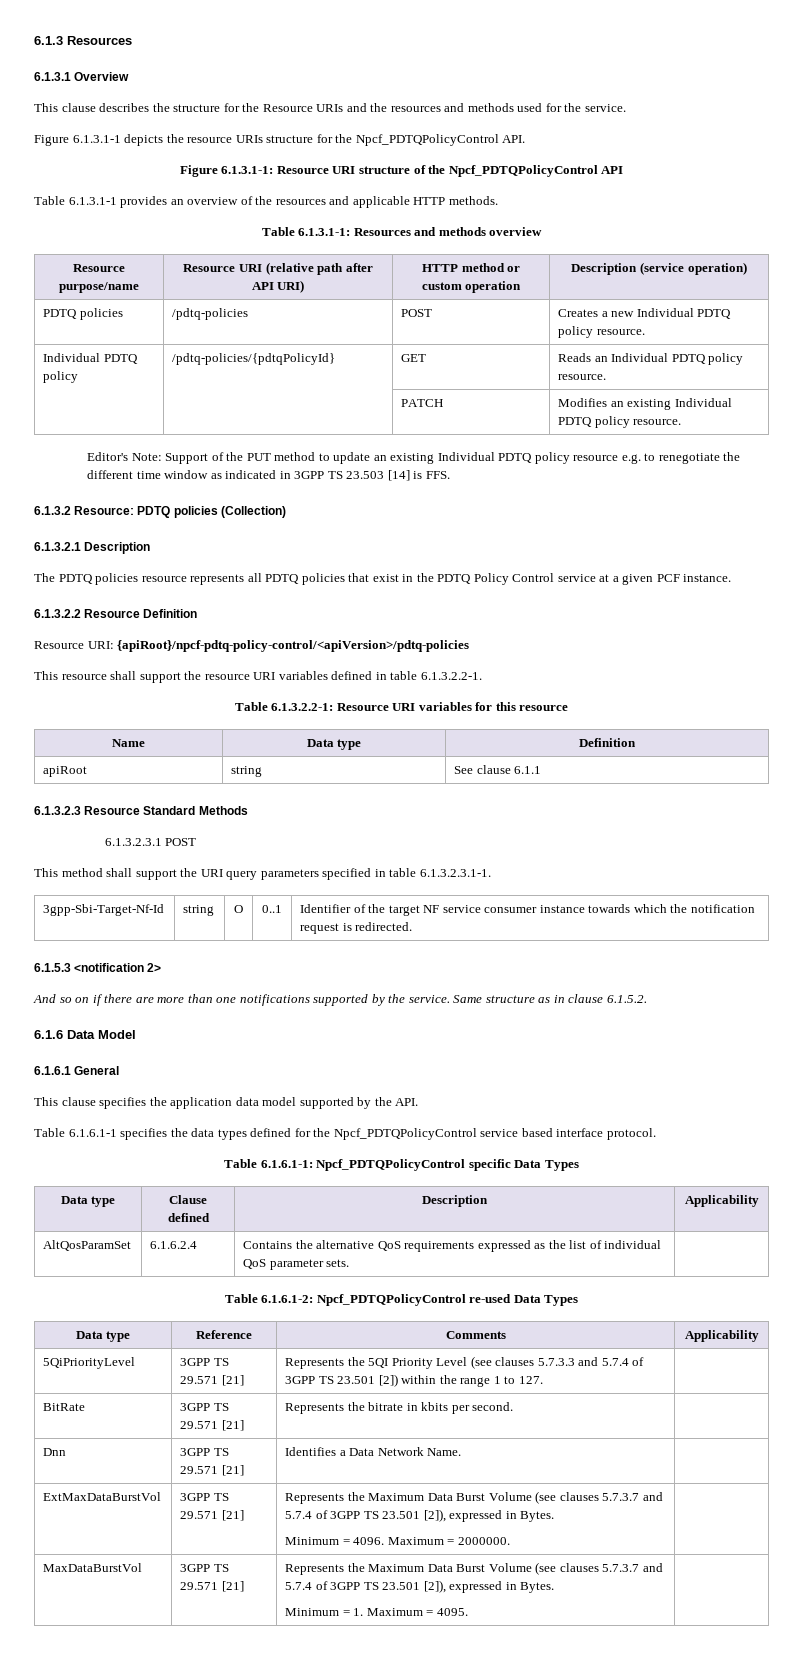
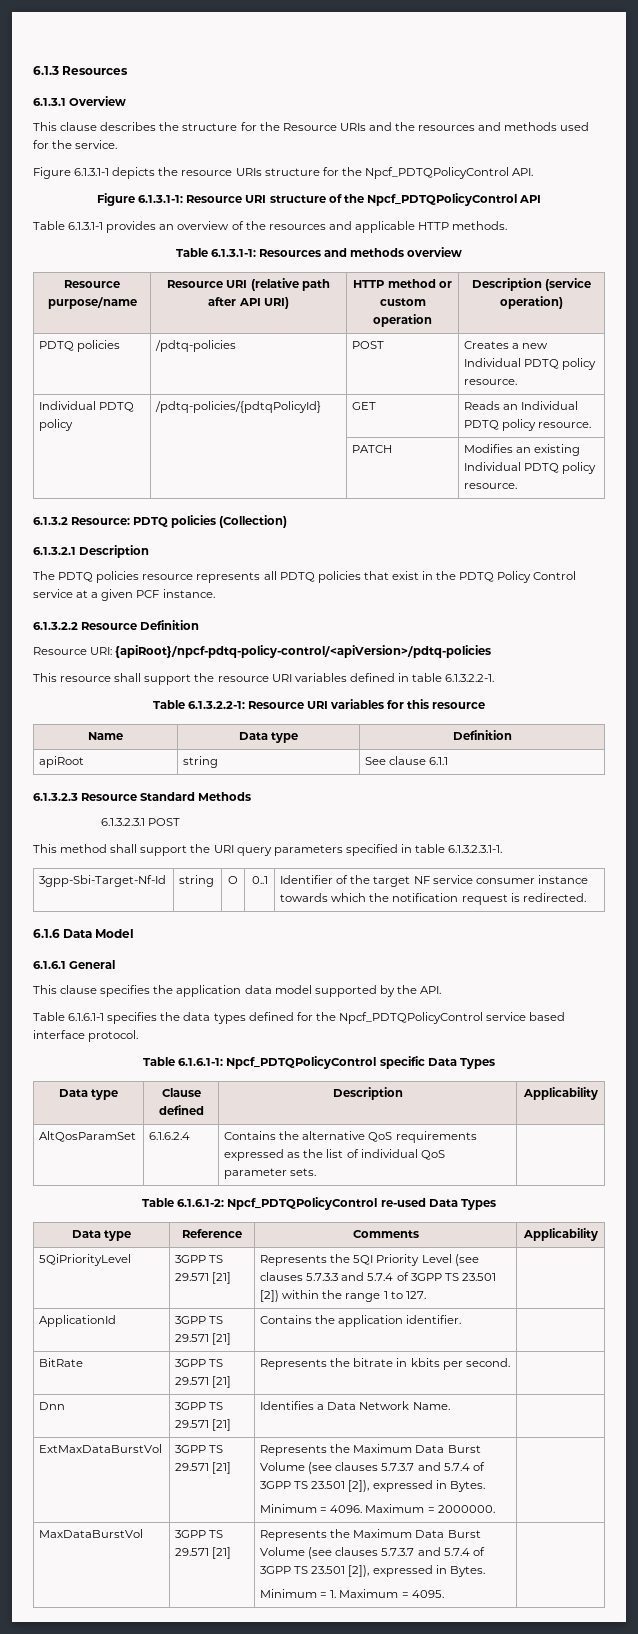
- Editor's Note: Support of the PUT method to update an existing Individual PDTQ policy resource e.g. to renegotiate the different time window as indicated in 3GPP TS 23.503 [14] is FFS.
- 6.1.5.3 <notification 2>
- And so on if there are more than one notifications supported by the service. Same structure as in clause 6.1.5.2.
+ ApplicationId | 3GPP TS 29.571 [21] | Contains the application identifier. |

